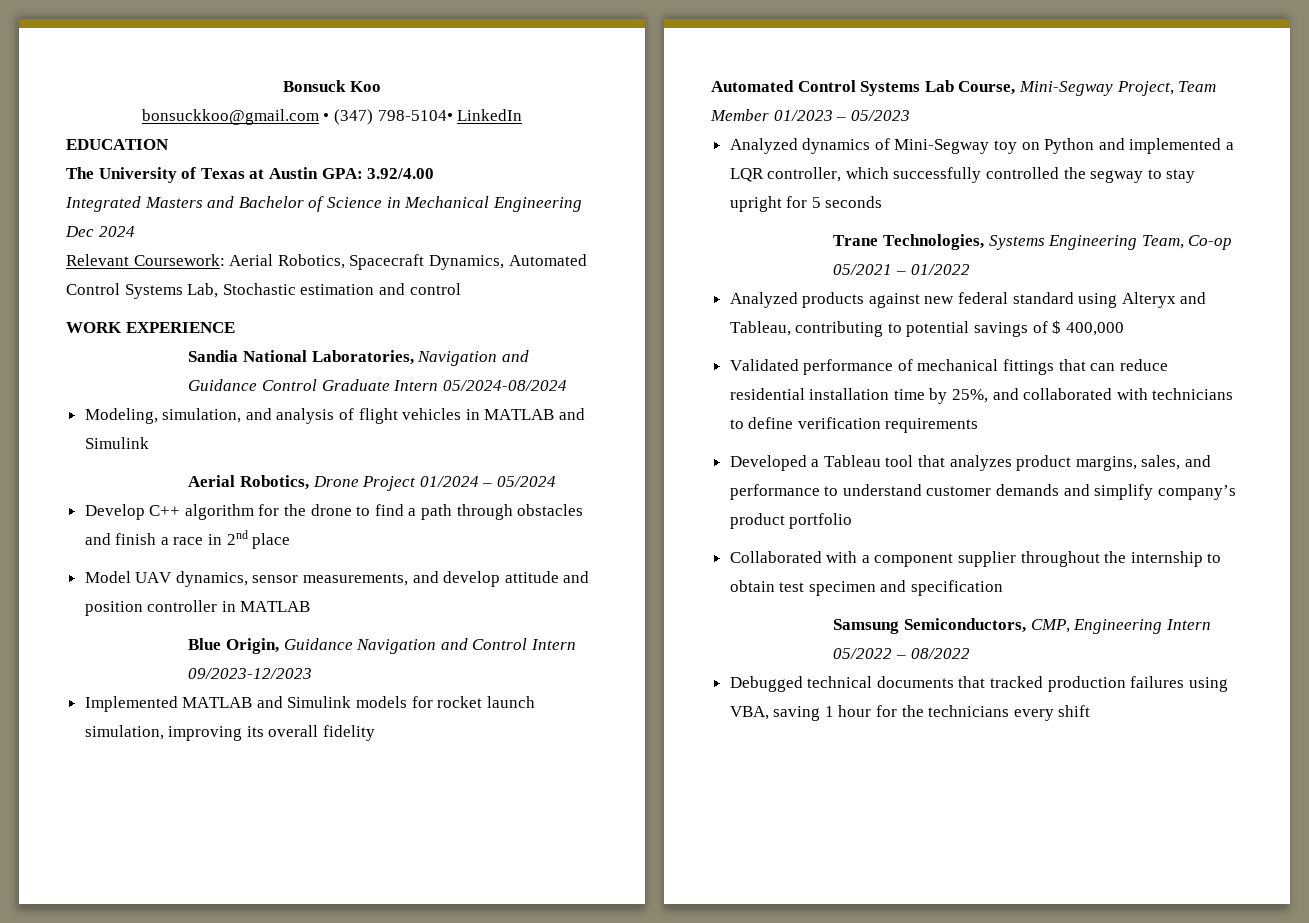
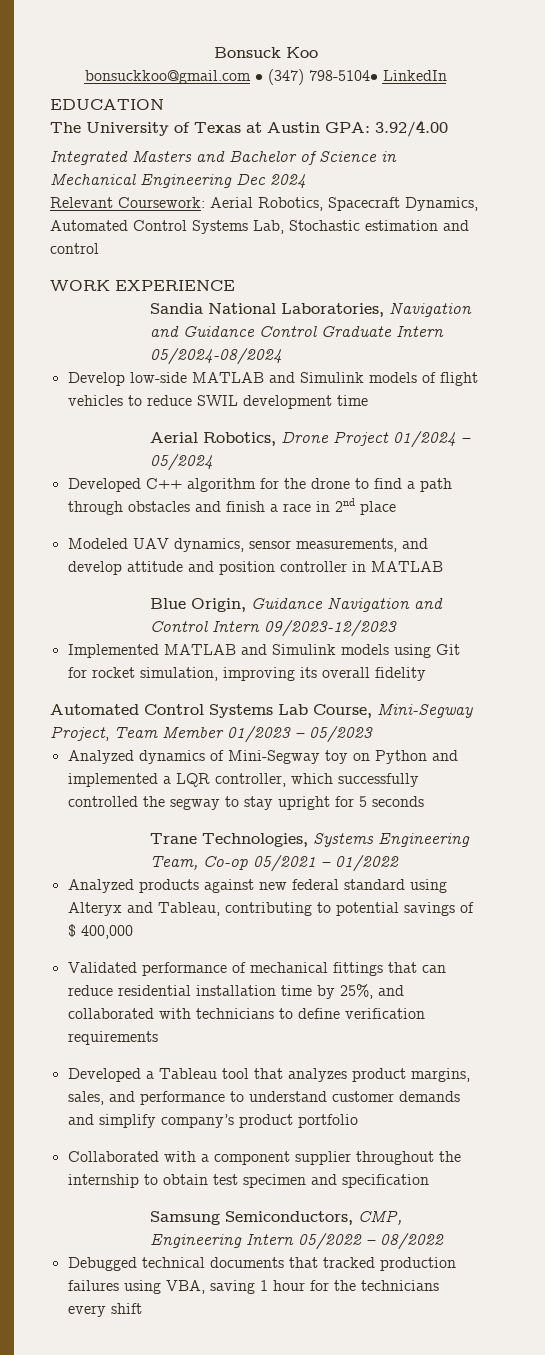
- Modeling, simulation, and analysis of flight vehicles in MATLAB and Simulink
+ Develop low-side MATLAB and Simulink models of flight vehicles to reduce SWIL development time
- Develop C++ algorithm for the drone to find a path through obstacles and finish a race in 2nd place
+ Developed C++ algorithm for the drone to find a path through obstacles and finish a race in 2nd place
- Model UAV dynamics, sensor measurements, and develop attitude and position controller in MATLAB
+ Modeled UAV dynamics, sensor measurements, and develop attitude and position controller in MATLAB
- Implemented MATLAB and Simulink models for rocket launch simulation, improving its overall fidelity
+ Implemented MATLAB and Simulink models using Git for rocket simulation, improving its overall fidelity

